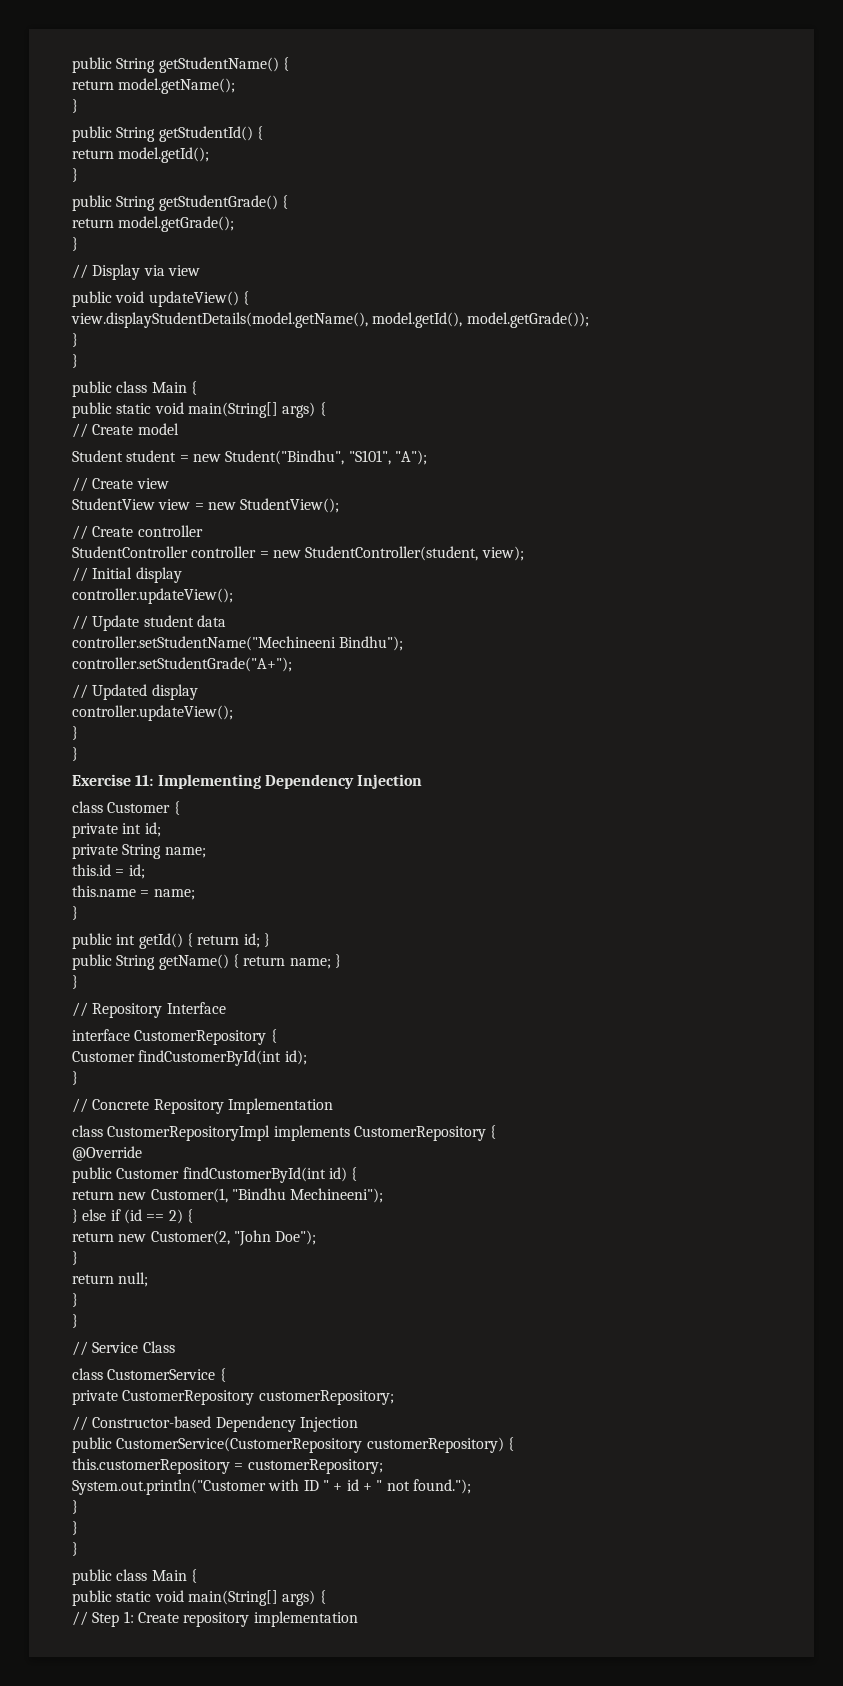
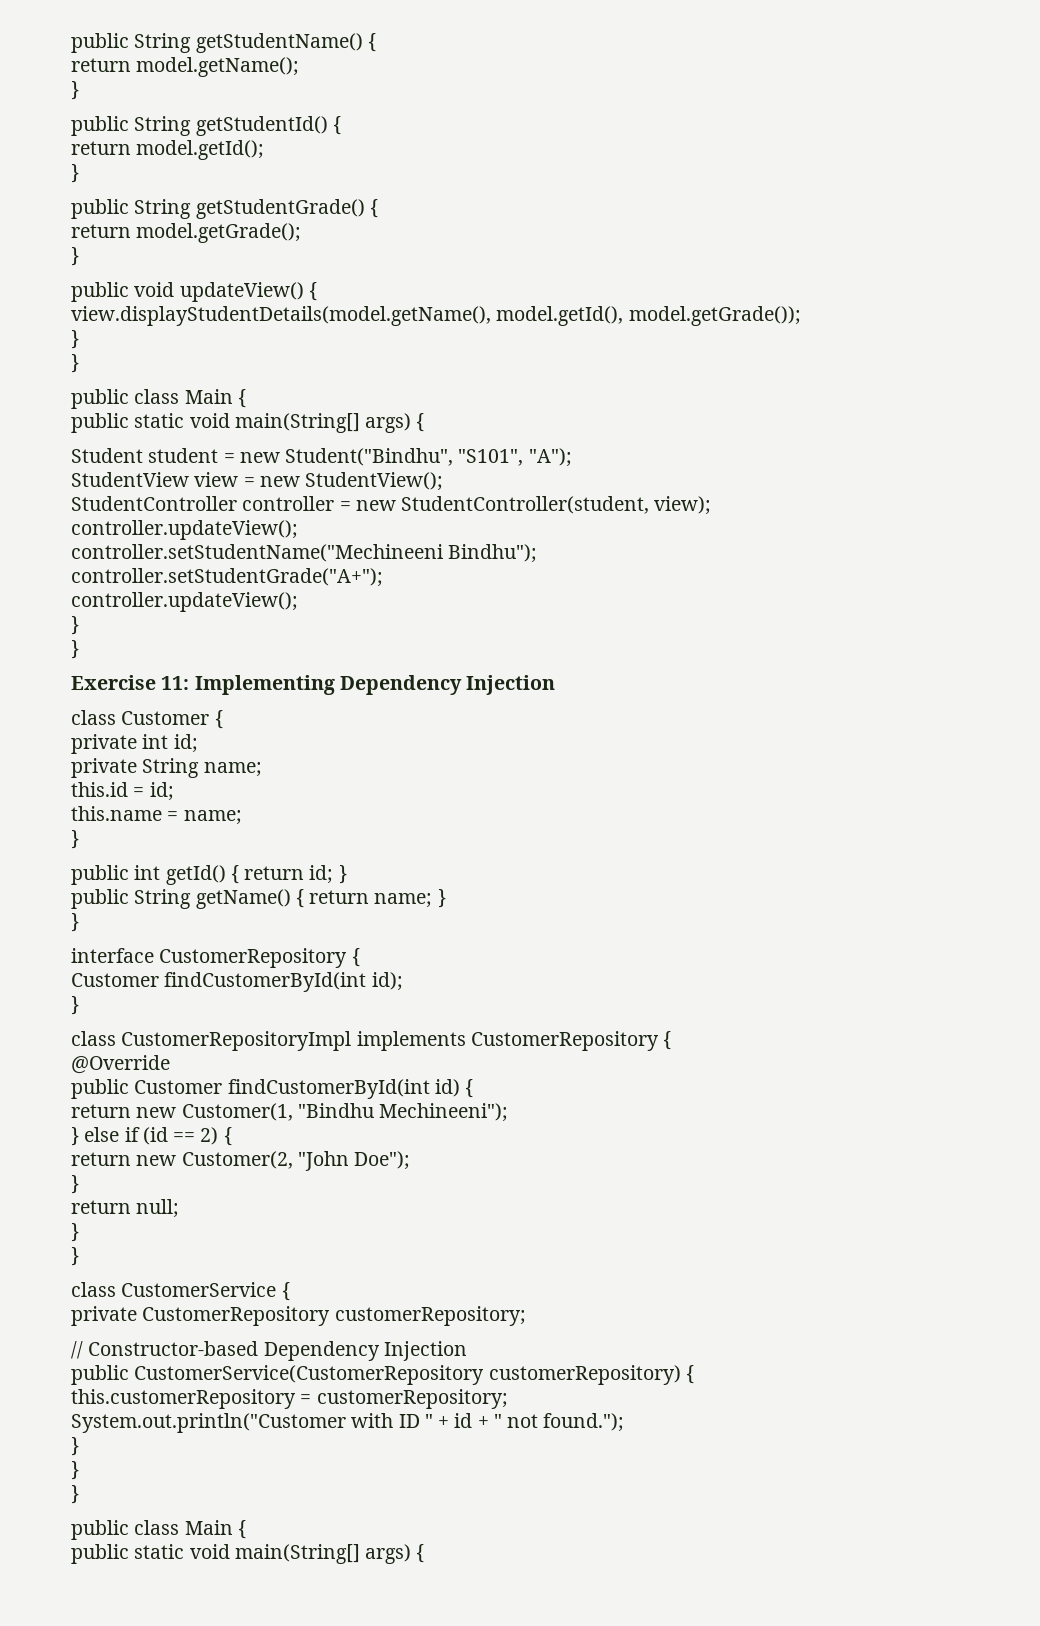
- // Display via view
- // Create model
- // Create view
- // Create controller
  StudentController controller = new StudentController(student, view);
- // Initial display
  controller.updateView();
- // Update student data
- // Updated display
- // Repository Interface
- // Concrete Repository Implementation
- // Service Class
- // Step 1: Create repository implementation

